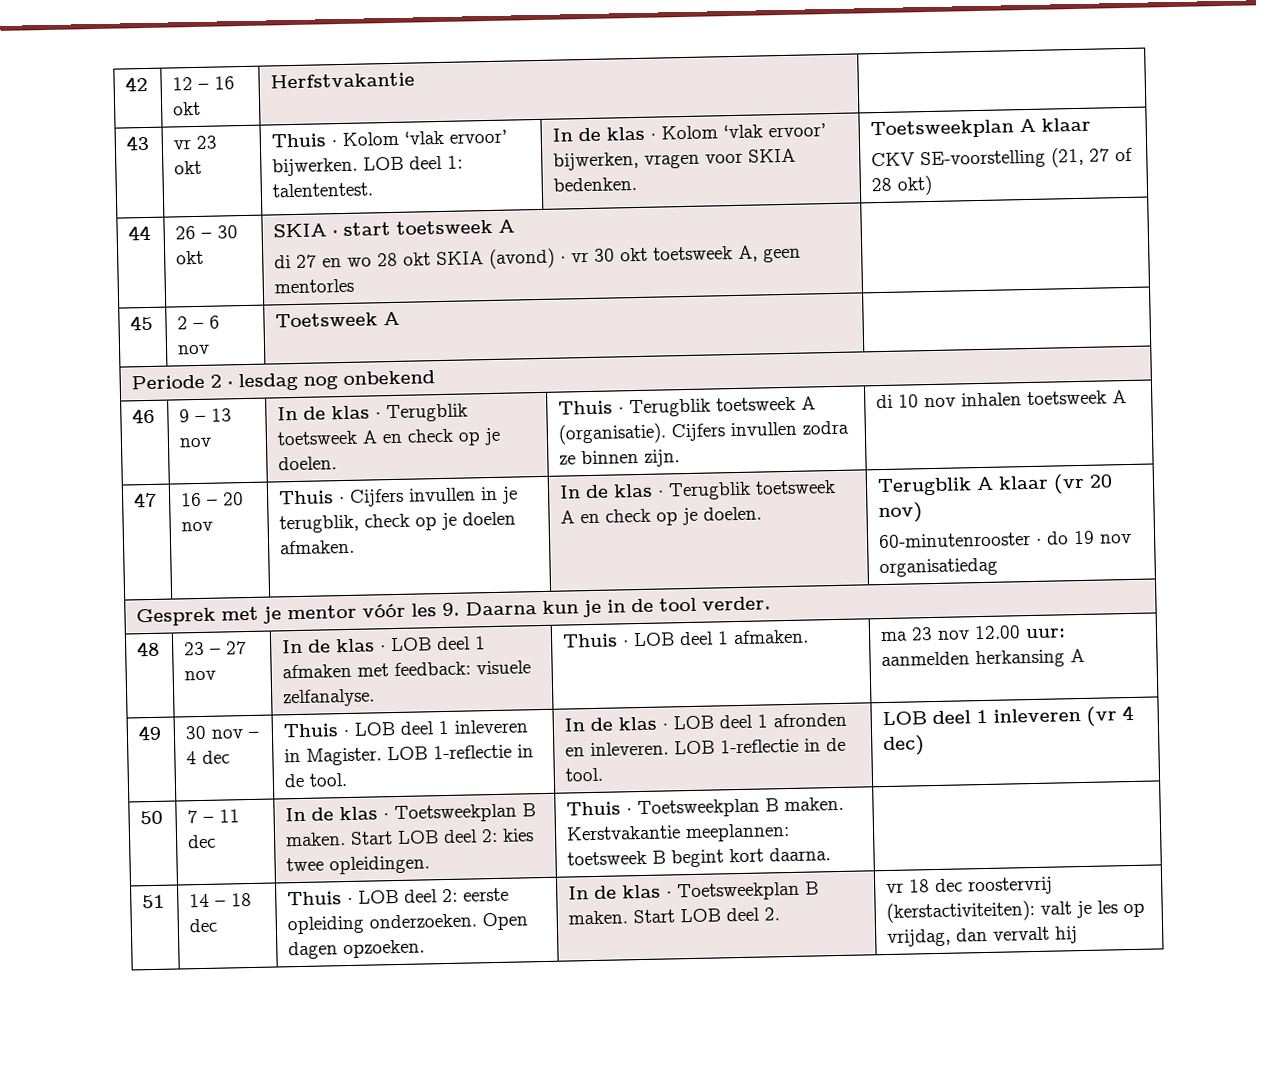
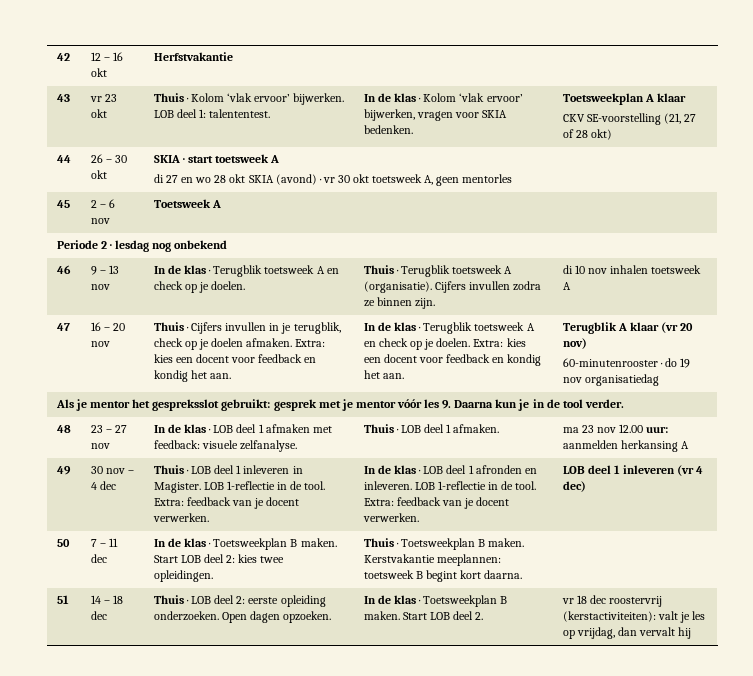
- Thuis · Cijfers invullen in je terugblik, check op je doelen afmaken. | In de klas · Terugblik toetsweek A en check op je doelen.
+ Thuis · Cijfers invullen in je terugblik, check op je doelen afmaken. Extra: kies een docent voor feedback en kondig het aan. | In de klas · Terugblik toetsweek A en check op je doelen. Extra: kies een docent voor feedback en kondig het aan.
- Gesprek met je mentor vóór les 9. Daarna kun je in de tool verder.
+ Als je mentor het gespreksslot gebruikt: gesprek met je mentor vóór les 9. Daarna kun je in de tool verder.
- Thuis · LOB deel 1 inleveren in Magister. LOB 1-reflectie in de tool.
+ Thuis · LOB deel 1 inleveren in Magister. LOB 1-reflectie in de tool. Extra: feedback van je docent verwerken.
- In de klas · LOB deel 1 afronden en inleveren. LOB 1-reflectie in de tool.
+ In de klas · LOB deel 1 afronden en inleveren. LOB 1-reflectie in de tool. Extra: feedback van je docent verwerken.

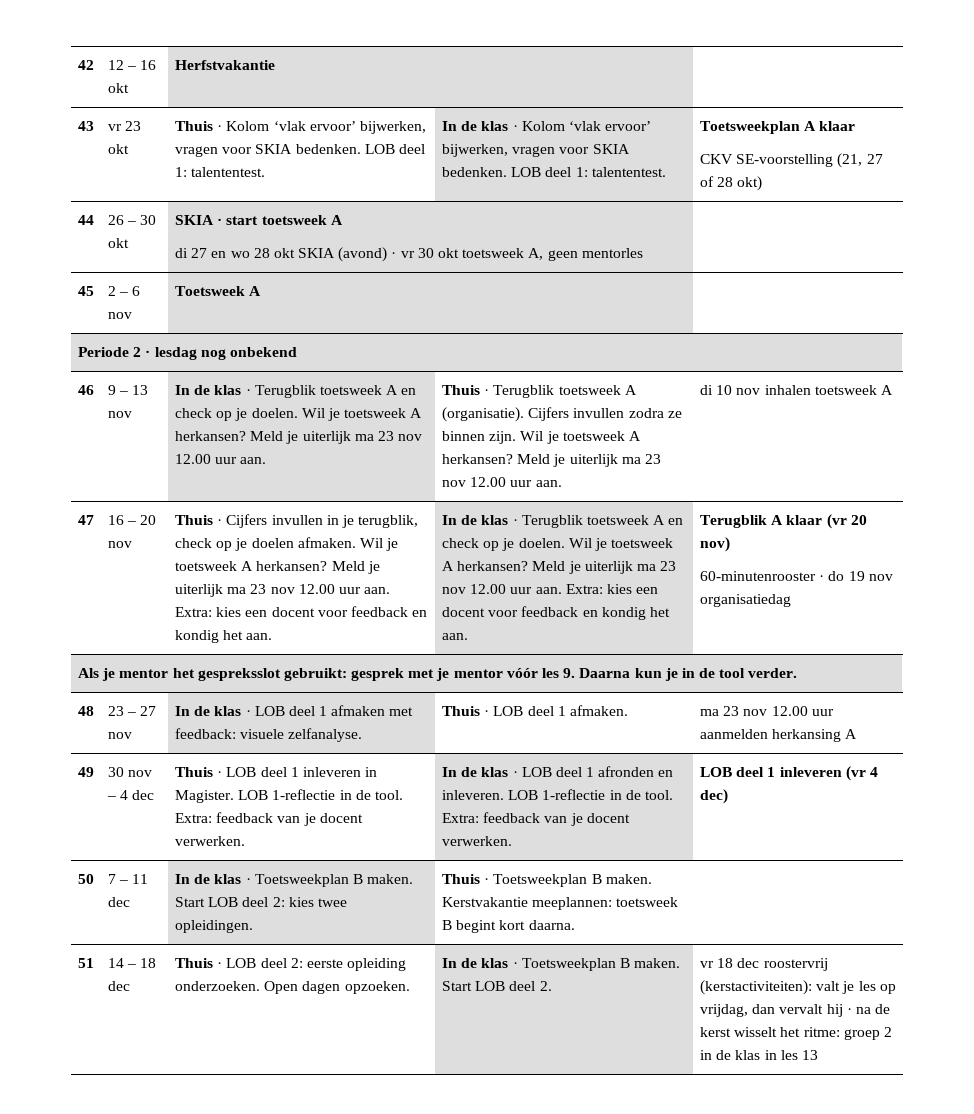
- Thuis · Kolom ‘vlak ervoor’ bijwerken.
+ Thuis · Kolom ‘vlak ervoor’ bijwerken, vragen voor SKIA bedenken.
- In de klas · Kolom ‘vlak ervoor’ bijwerken, vragen voor SKIA bedenken.
+ In de klas · Kolom ‘vlak ervoor’ bijwerken, vragen voor SKIA bedenken. LOB deel 1: talententest.
- 9 – 13 nov | In de klas · Terugblik toetsweek A en check op je doelen.
+ 9 – 13 nov | In de klas · Terugblik toetsweek A en check op je doelen. Wil je toetsweek A herkansen? Meld je uiterlijk ma 23 nov 12.00 uur aan.
- Cijfers invullen zodra ze binnen zijn.
+ Cijfers invullen zodra ze binnen zijn. Wil je toetsweek A herkansen? Meld je uiterlijk ma 23 nov 12.00 uur aan.
- Thuis · Cijfers invullen in je terugblik, check op je doelen afmaken.
+ Thuis · Cijfers invullen in je terugblik, check op je doelen afmaken. Wil je toetsweek A herkansen? Meld je uiterlijk ma 23 nov 12.00 uur aan.
- Extra: kies een docent voor feedback en kondig het aan. | In de klas · Terugblik toetsweek A en check op je doelen.
+ Extra: kies een docent voor feedback en kondig het aan. | In de klas · Terugblik toetsweek A en check op je doelen. Wil je toetsweek A herkansen? Meld je uiterlijk ma 23 nov 12.00 uur aan.
- 48 | 23 – 27 nov | In de klas · LOB deel 1 afmaken met feedback: visuele zelfanalyse. | Thuis · LOB deel 1 afmaken. | ma 23 nov 12.00 uur: aanmelden herkansing A
+ 48 | 23 – 27 nov | In de klas · LOB deel 1 afmaken met feedback: visuele zelfanalyse. | Thuis · LOB deel 1 afmaken. | ma 23 nov 12.00 uur aanmelden herkansing A
- vr 18 dec roostervrij (kerstactiviteiten): valt je les op vrijdag, dan vervalt hij
+ vr 18 dec roostervrij (kerstactiviteiten): valt je les op vrijdag, dan vervalt hij · na de kerst wisselt het ritme: groep 2 in de klas in les 13

